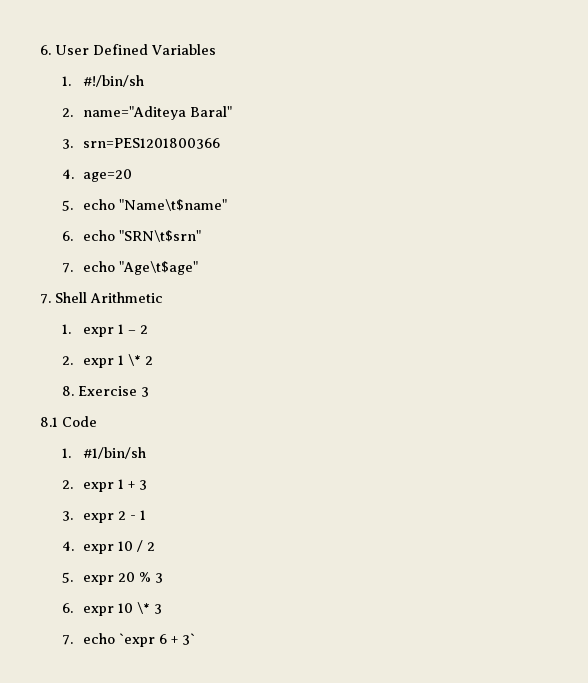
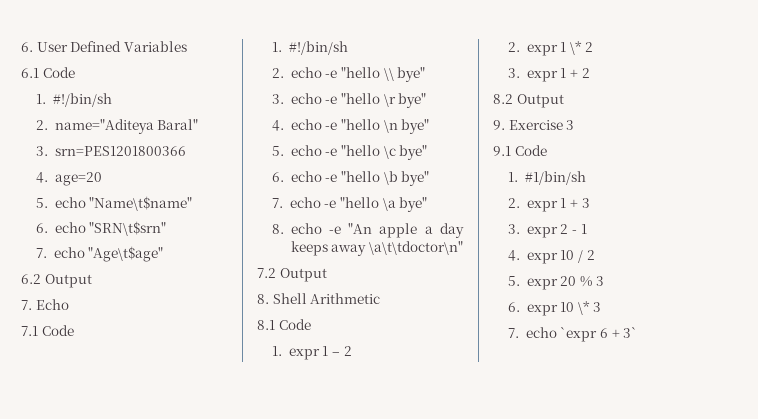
+ 6.1 Code
- 7. Shell Arithmetic
+ 6.2 Output
+ 7. Echo
+ 7.1 Code
+ 1. #!/bin/sh
+ 2. echo -e "hello \\ bye"
+ 3. echo -e "hello \r bye"
+ 4. echo -e "hello \n bye"
+ 5. echo -e "hello \c bye"
+ 6. echo -e "hello \b bye"
+ 7. echo -e "hello \a bye"
+ 8. echo -e "An apple a day keeps away \a\t\tdoctor\n"
+ 7.2 Output
+ 8. Shell Arithmetic
+ 8.1 Code
- 8. Exercise 3
+ 3. expr 1 + 2
+ 8.2 Output
+ 9. Exercise 3
- 8.1 Code
+ 9.1 Code

